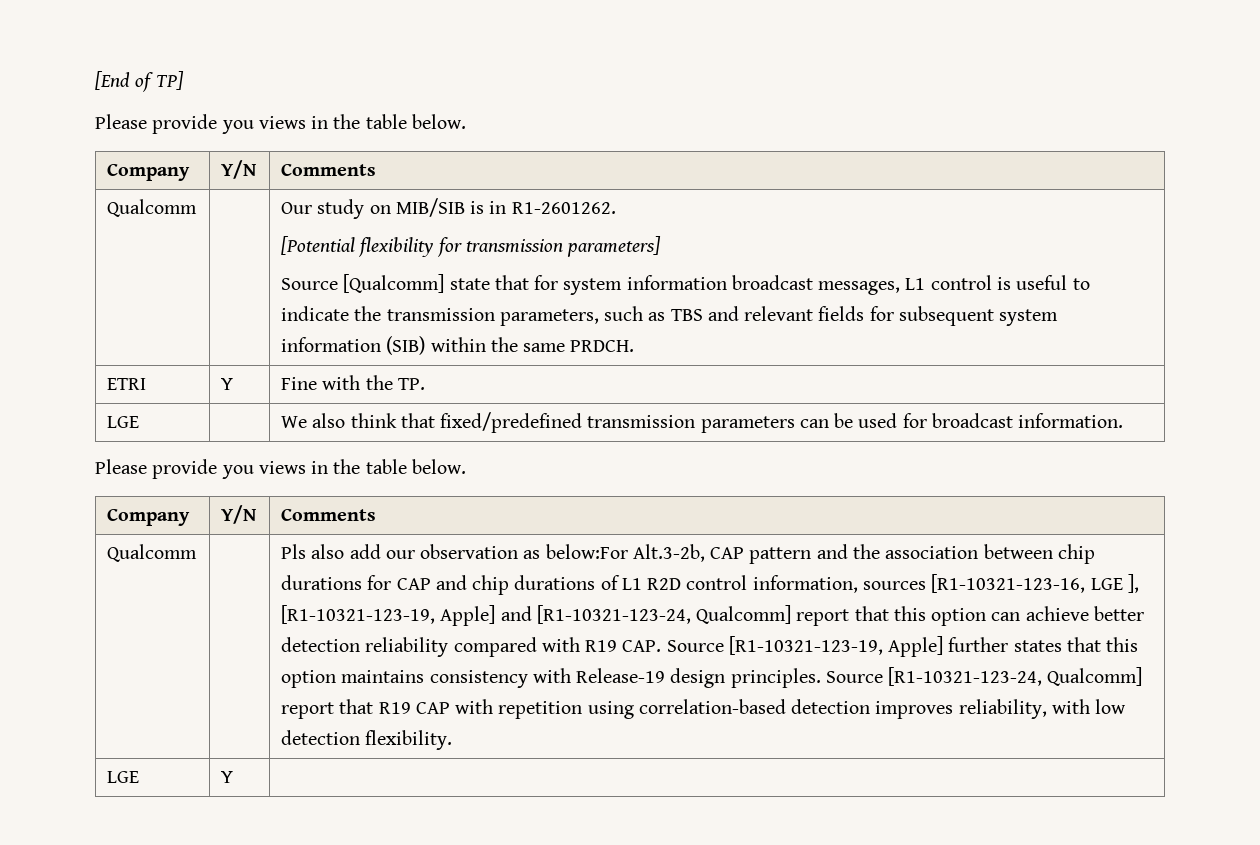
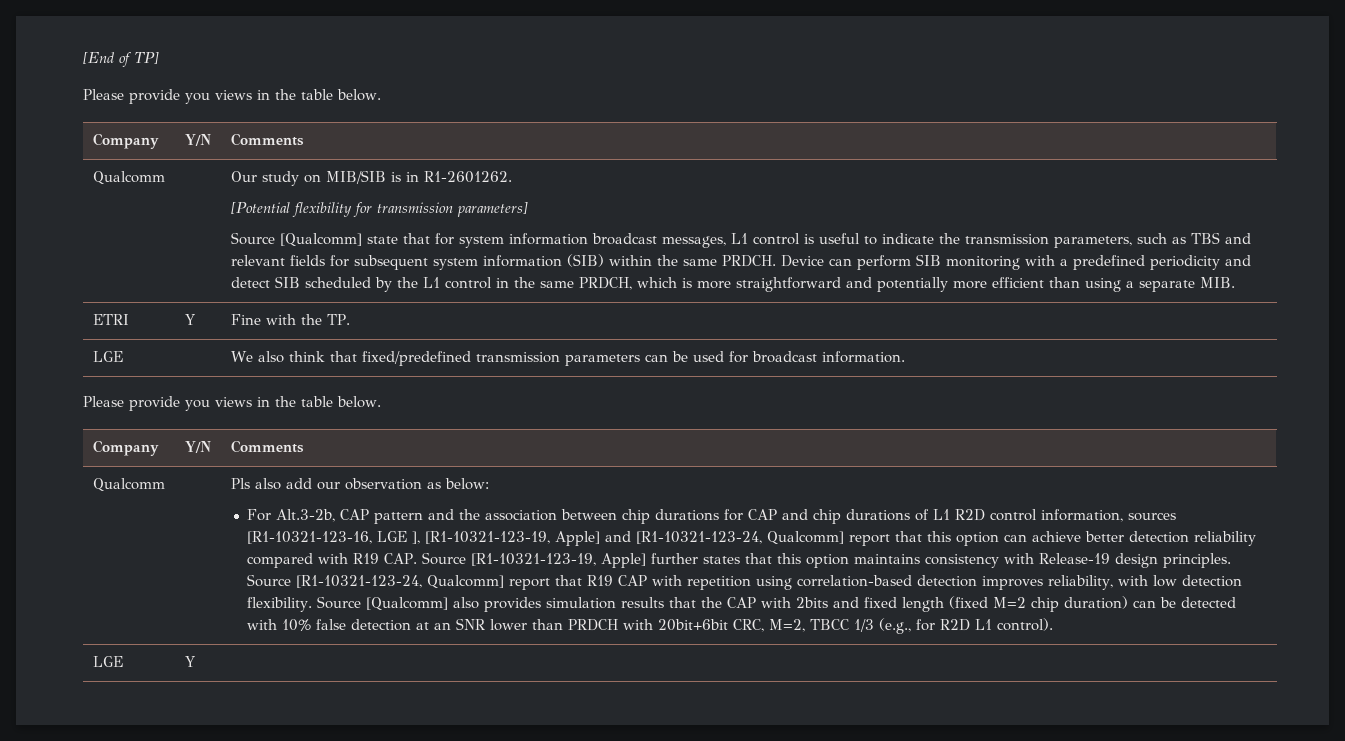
+ Device can perform SIB monitoring with a predefined periodicity and detect SIB scheduled by the L1 control in the same PRDCH, which is more straightforward and potentially more efficient than using a separate MIB.
- Pls also add our observation as below:For Alt.3-2b, CAP pattern and the association between chip durations for CAP and chip durations of L1 R2D control information, sources [R1-10321-123-16, LGE ], [R1-10321-123-19, Apple] and [R1-10321-123-24, Qualcomm] report that this option can achieve better detection reliability compared with R19 CAP. Source [R1-10321-123-19, Apple] further states that this option maintains consistency with Release-19 design principles.
+ Pls also add our observation as below:
+ For Alt.3-2b, CAP pattern and the association between chip durations for CAP and chip durations of L1 R2D control information, sources [R1-10321-123-16, LGE ], [R1-10321-123-19, Apple] and [R1-10321-123-24, Qualcomm] report that this option can achieve better detection reliability compared with R19 CAP. Source [R1-10321-123-19, Apple] further states that this option maintains consistency with Release-19 design principles.
+ Source [Qualcomm] also provides simulation results that the CAP with 2bits and fixed length (fixed M=2 chip duration) can be detected with 10% false detection at an SNR lower than PRDCH with 20bit+6bit CRC, M=2, TBCC 1/3 (e.g., for R2D L1 control).

